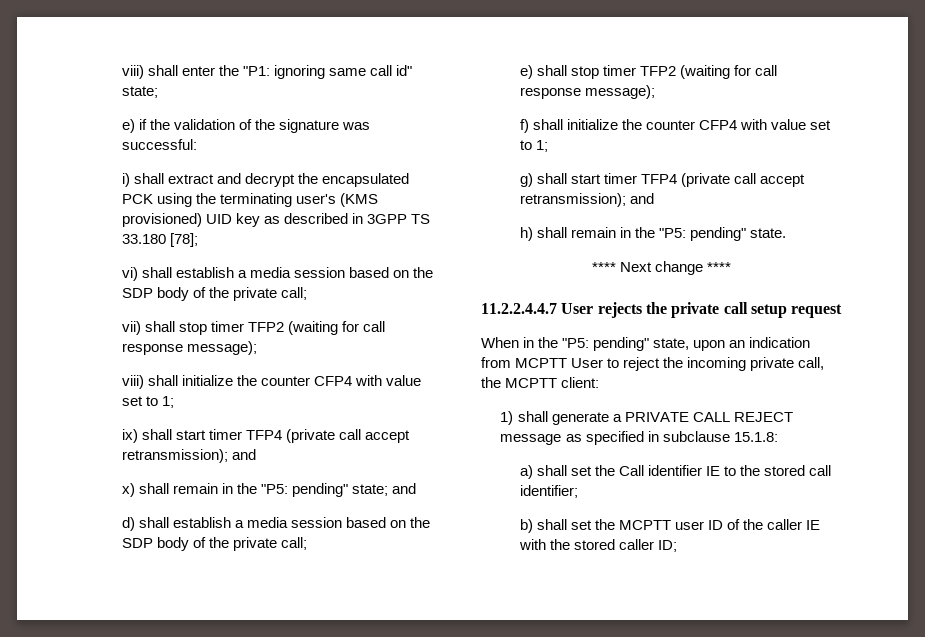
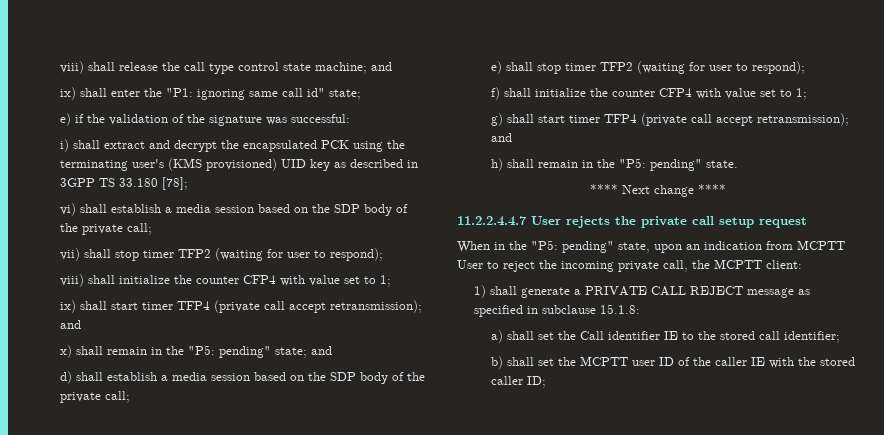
- viii) shall enter the "P1: ignoring same call id" state;
+ viii) shall release the call type control state machine; and
+ ix) shall enter the "P1: ignoring same call id" state;
- vii) shall stop timer TFP2 (waiting for call response message);
+ vii) shall stop timer TFP2 (waiting for user to respond);
- e) shall stop timer TFP2 (waiting for call response message);
+ e) shall stop timer TFP2 (waiting for user to respond);

